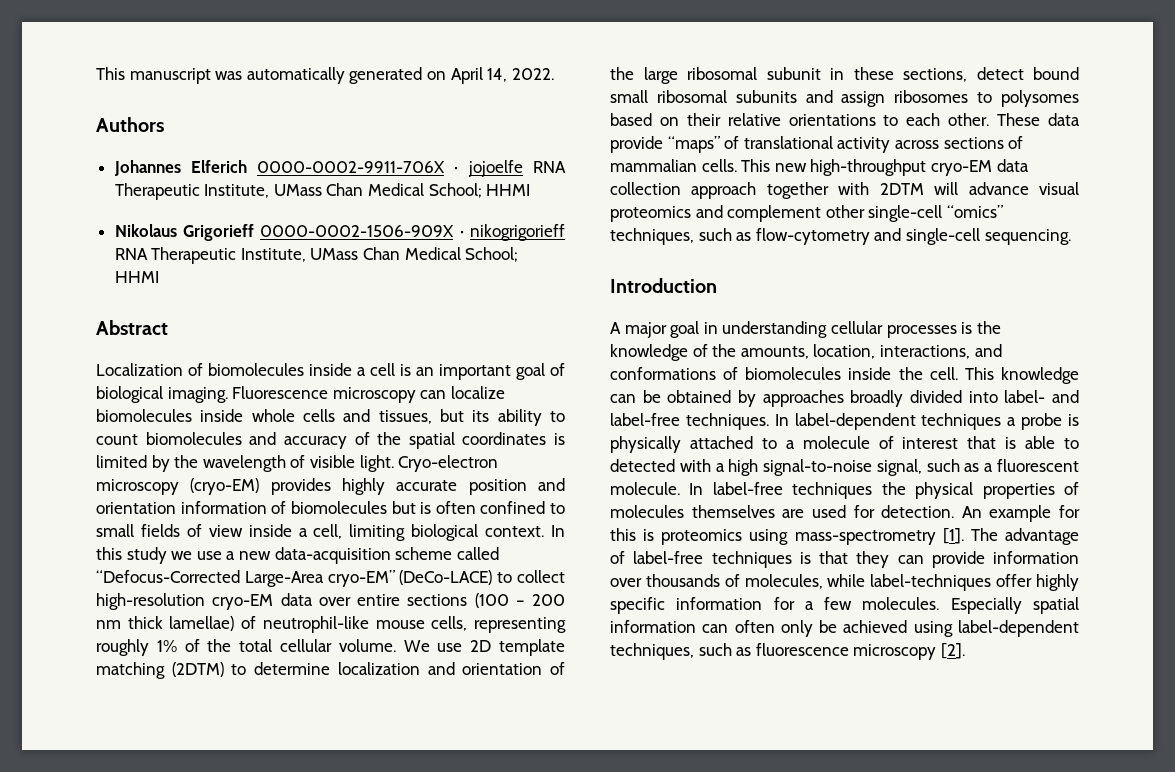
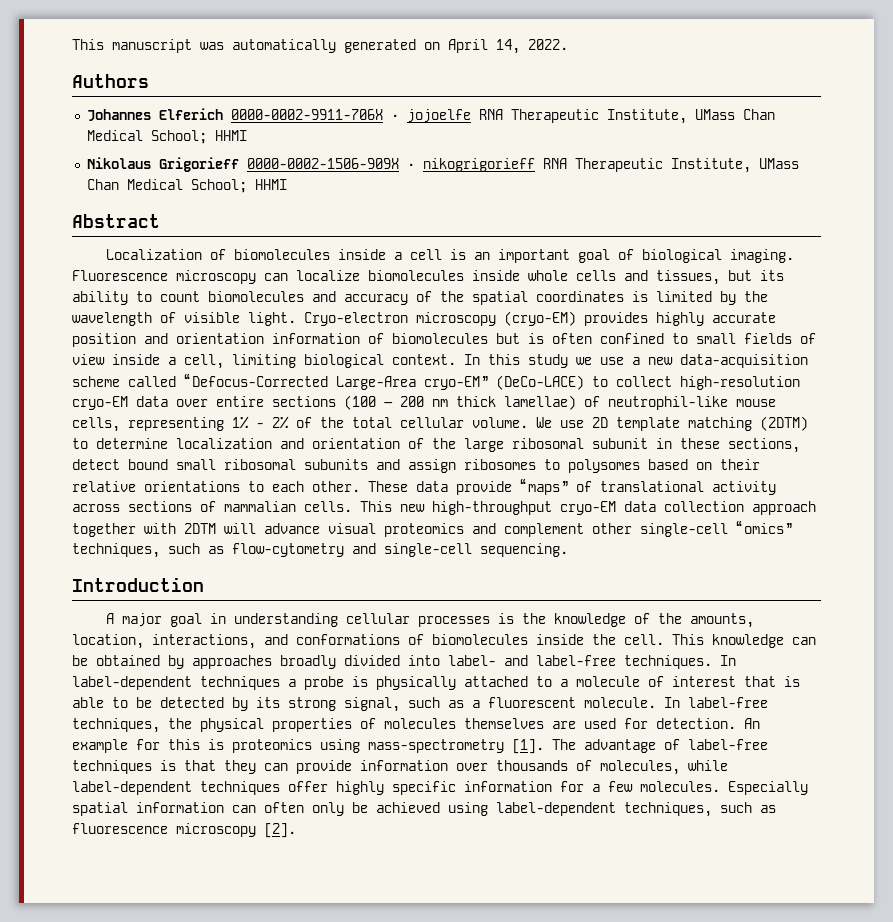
- In this study we use a new data-acquisition scheme called “Defocus-Corrected Large-Area cryo-EM” (DeCo-LACE) to collect high-resolution cryo-EM data over entire sections (100 – 200 nm thick lamellae) of neutrophil-like mouse cells, representing roughly 1% of the total cellular volume.
+ In this study we use a new data-acquisition scheme called “Defocus-Corrected Large-Area cryo-EM” (DeCo-LACE) to collect high-resolution cryo-EM data over entire sections (100 – 200 nm thick lamellae) of neutrophil-like mouse cells, representing 1% - 2% of the total cellular volume.
- In label-dependent techniques a probe is physically attached to a molecule of interest that is able to detected with a high signal-to-noise signal, such as a fluorescent molecule.
+ In label-dependent techniques a probe is physically attached to a molecule of interest that is able to be detected by its strong signal, such as a fluorescent molecule.
- In label-free techniques the physical properties of molecules themselves are used for detection.
+ In label-free techniques, the physical properties of molecules themselves are used for detection.
- The advantage of label-free techniques is that they can provide information over thousands of molecules, while label-techniques offer highly specific information for a few molecules.
+ The advantage of label-free techniques is that they can provide information over thousands of molecules, while label-dependent techniques offer highly specific information for a few molecules.

